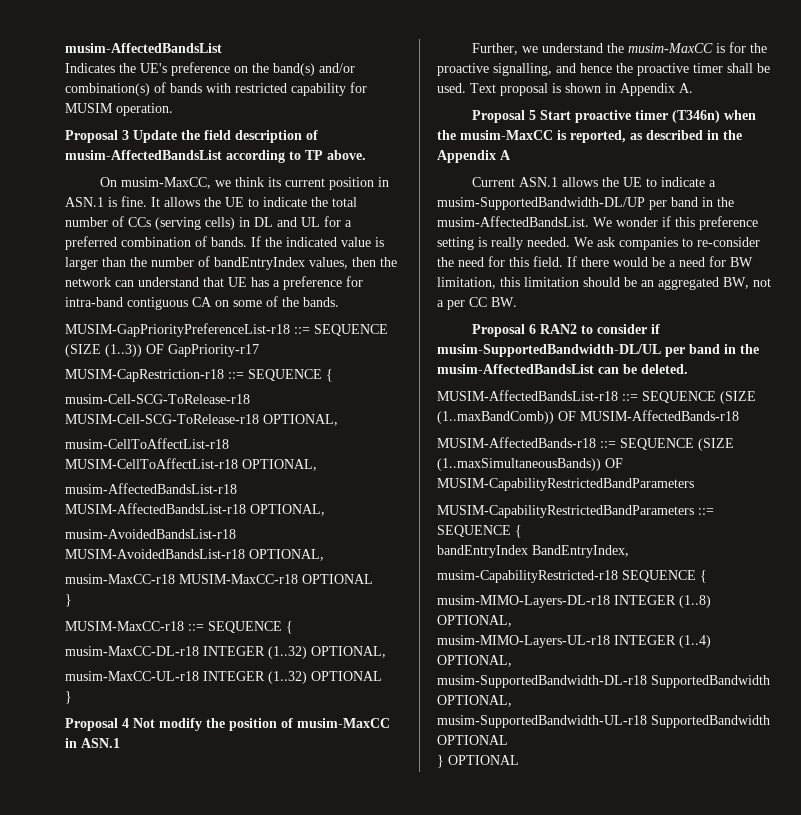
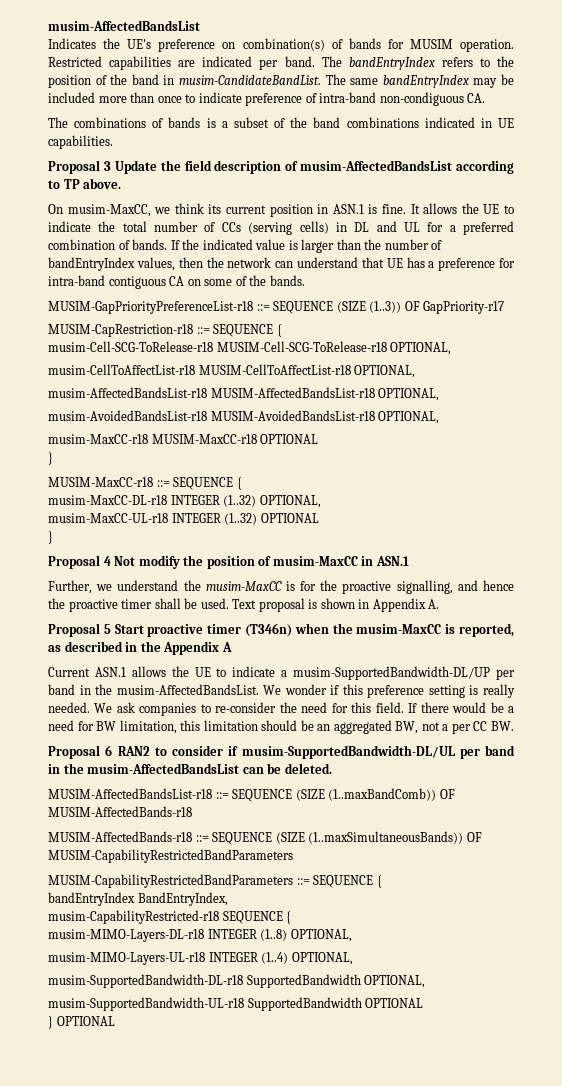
- Indicates the UE's preference on the band(s) and/or combination(s) of bands with restricted capability for MUSIM operation.
+ Indicates the UE's preference on combination(s) of bands for MUSIM operation. Restricted capabilities are indicated per band. The bandEntryIndex refers to the position of the band in musim-CandidateBandList. The same bandEntryIndex may be included more than once to indicate preference of intra-band non-condiguous CA.
+ The combinations of bands is a subset of the band combinations indicated in UE capabilities.

